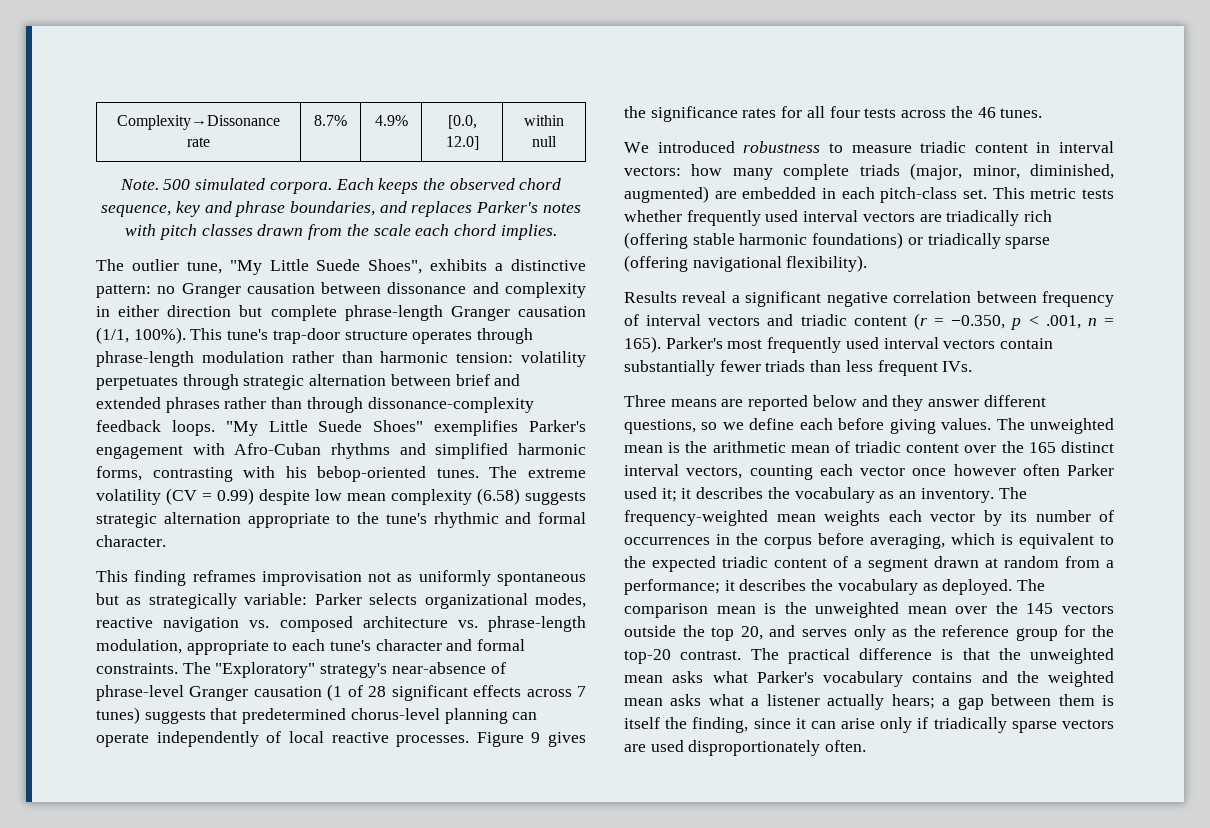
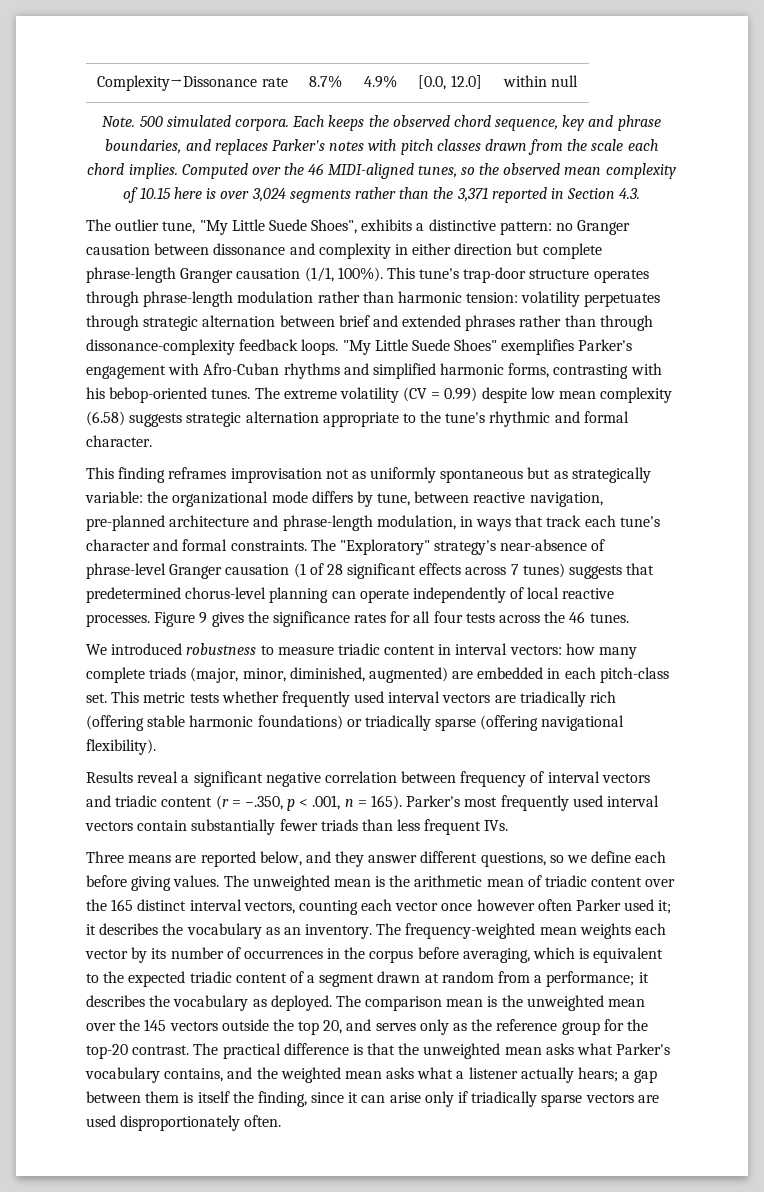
+ Computed over the 46 MIDI-aligned tunes, so the observed mean complexity of 10.15 here is over 3,024 segments rather than the 3,371 reported in Section 4.3.
- This finding reframes improvisation not as uniformly spontaneous but as strategically variable: Parker selects organizational modes, reactive navigation vs. composed architecture vs. phrase-length modulation, appropriate to each tune's character and formal constraints.
+ This finding reframes improvisation not as uniformly spontaneous but as strategically variable: the organizational mode differs by tune, between reactive navigation, pre-planned architecture and phrase-length modulation, in ways that track each tune's character and formal constraints.
- Results reveal a significant negative correlation between frequency of interval vectors and triadic content (r = −0.350, p < .001, n = 165).
+ Results reveal a significant negative correlation between frequency of interval vectors and triadic content (r = −.350, p < .001, n = 165).
- Three means are reported below and they answer different questions, so we define each before giving values.
+ Three means are reported below, and they answer different questions, so we define each before giving values.
- The practical difference is that the unweighted mean asks what Parker's vocabulary contains and the weighted mean asks what a listener actually hears; a gap between them is itself the finding, since it can arise only if triadically sparse vectors are used disproportionately often.
+ The practical difference is that the unweighted mean asks what Parker's vocabulary contains, and the weighted mean asks what a listener actually hears; a gap between them is itself the finding, since it can arise only if triadically sparse vectors are used disproportionately often.

